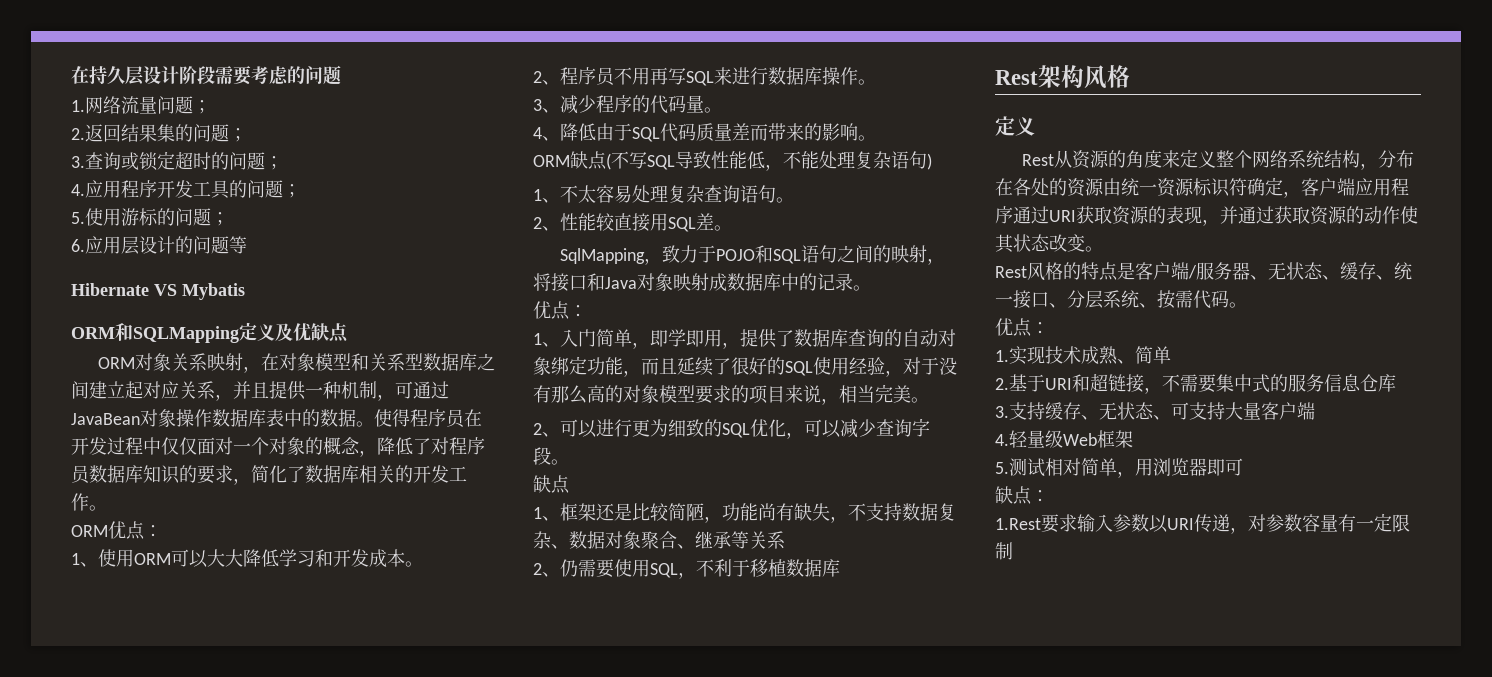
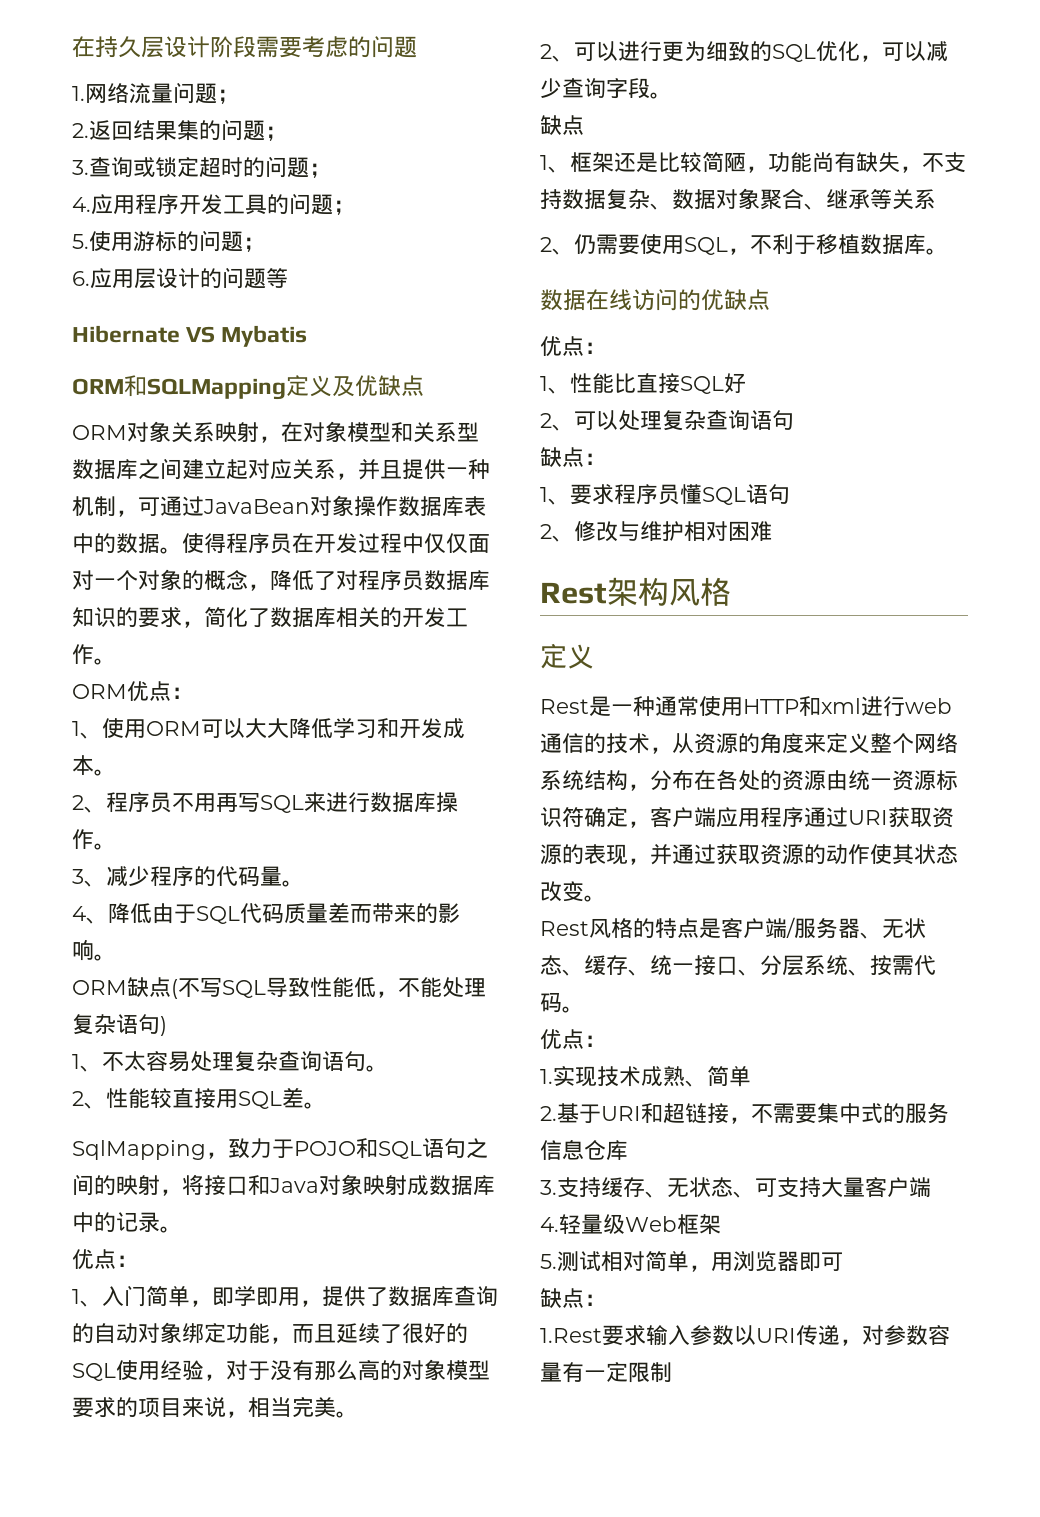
- 2、仍需要使用SQL，不利于移植数据库
+ 2、仍需要使用SQL，不利于移植数据库。
+ 数据在线访问的优缺点
+ 优点：
+ 1、性能比直接SQL好
+ 2、可以处理复杂查询语句
+ 缺点：
+ 1、要求程序员懂SQL语句
+ 2、修改与维护相对困难
- Rest从资源的角度来定义整个网络系统结构，分布在各处的资源由统一资源标识符确定，客户端应用程序通过URI获取资源的表现，并通过获取资源的动作使其状态改变。
+ Rest是一种通常使用HTTP和xml进行web通信的技术，从资源的角度来定义整个网络系统结构，分布在各处的资源由统一资源标识符确定，客户端应用程序通过URI获取资源的表现，并通过获取资源的动作使其状态改变。

